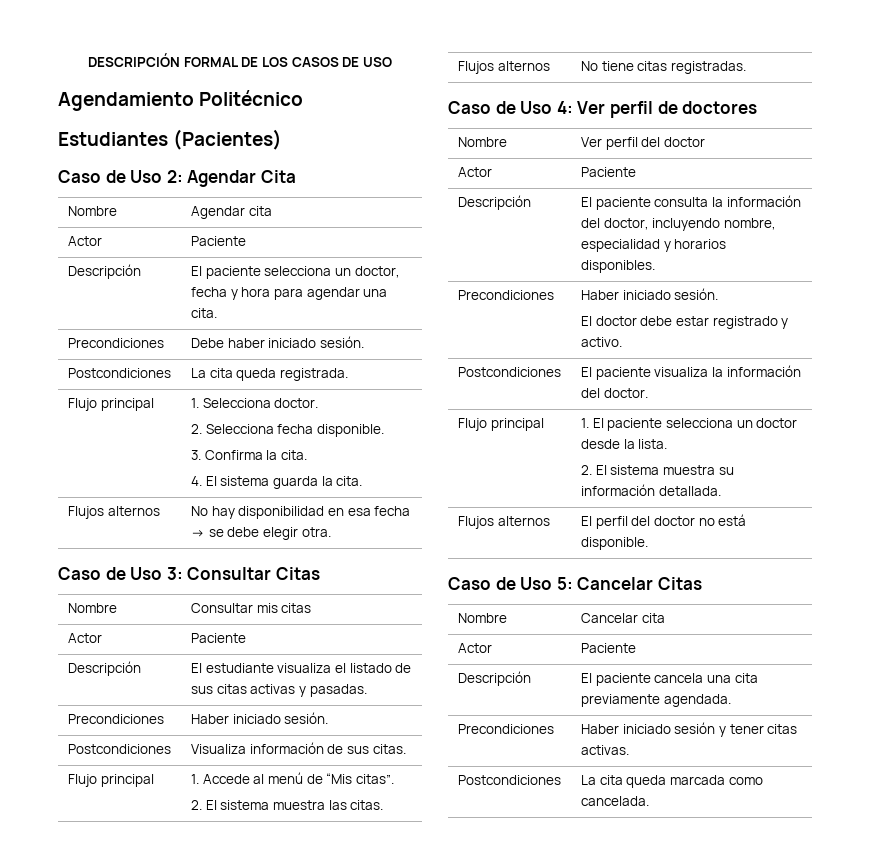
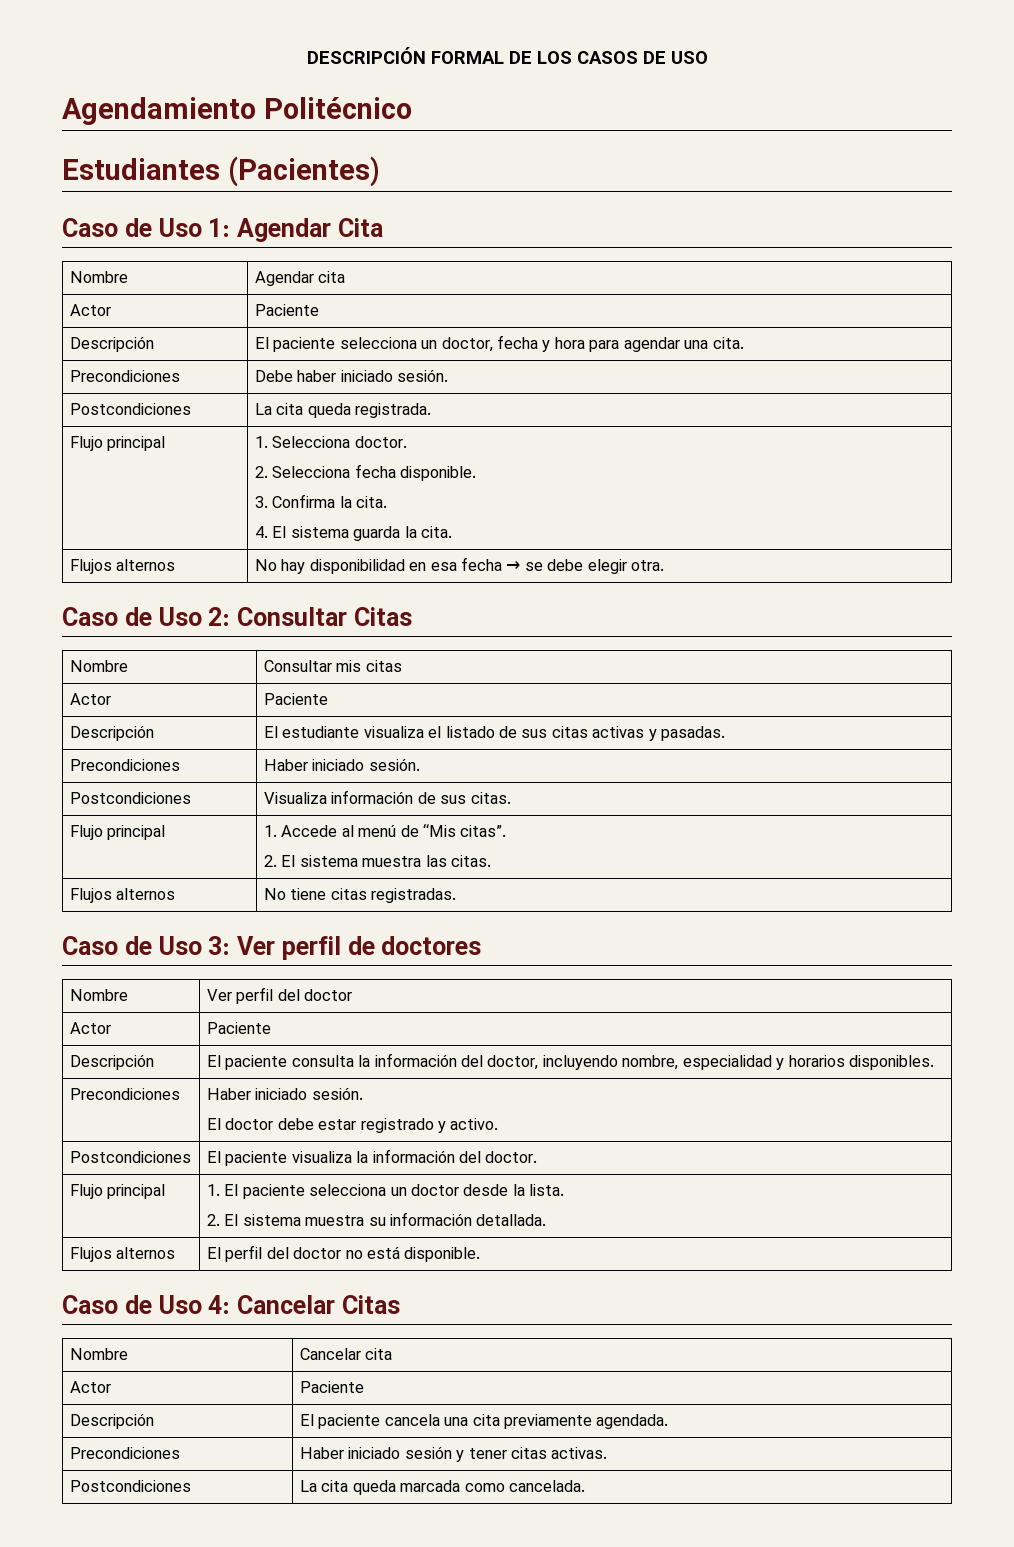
- Caso de Uso 2: Agendar Cita
+ Caso de Uso 1: Agendar Cita
- Caso de Uso 3: Consultar Citas
+ Caso de Uso 2: Consultar Citas
- Caso de Uso 4: Ver perfil de doctores
+ Caso de Uso 3: Ver perfil de doctores
- Caso de Uso 5: Cancelar Citas
+ Caso de Uso 4: Cancelar Citas

